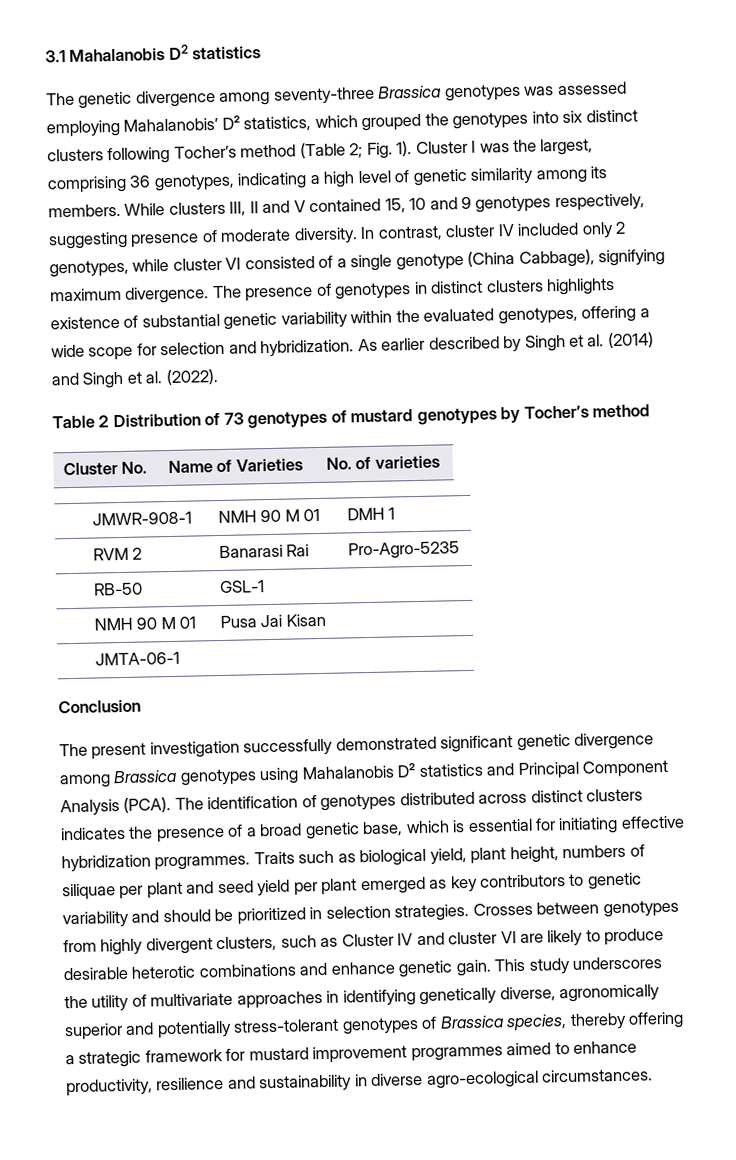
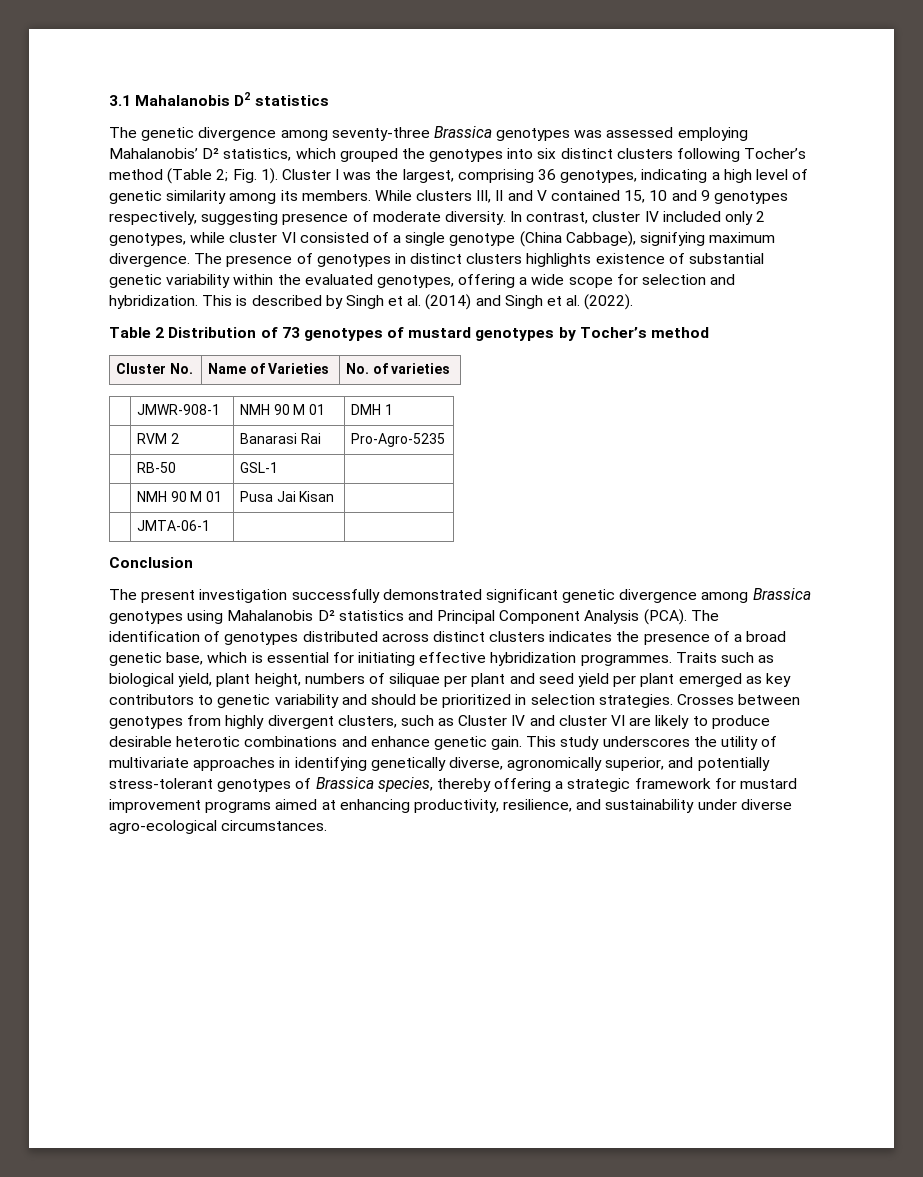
- As earlier described by Singh et al. (2014) and Singh et al. (2022).
+ This is described by Singh et al. (2014) and Singh et al. (2022).
- This study underscores the utility of multivariate approaches in identifying genetically diverse, agronomically superior and potentially stress-tolerant genotypes of Brassica species, thereby offering a strategic framework for mustard improvement programmes aimed to enhance productivity, resilience and sustainability in diverse agro-ecological circumstances.
+ This study underscores the utility of multivariate approaches in identifying genetically diverse, agronomically superior, and potentially stress-tolerant genotypes of Brassica species, thereby offering a strategic framework for mustard improvement programs aimed at enhancing productivity, resilience, and sustainability under diverse agro-ecological circumstances.

